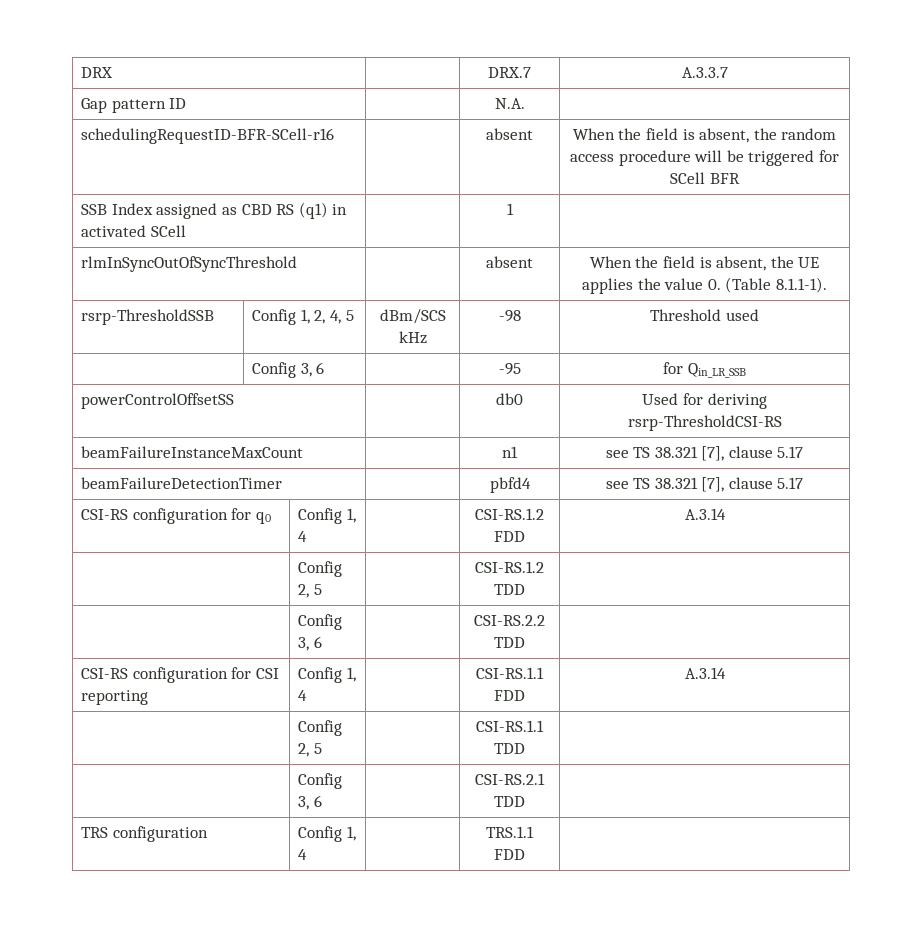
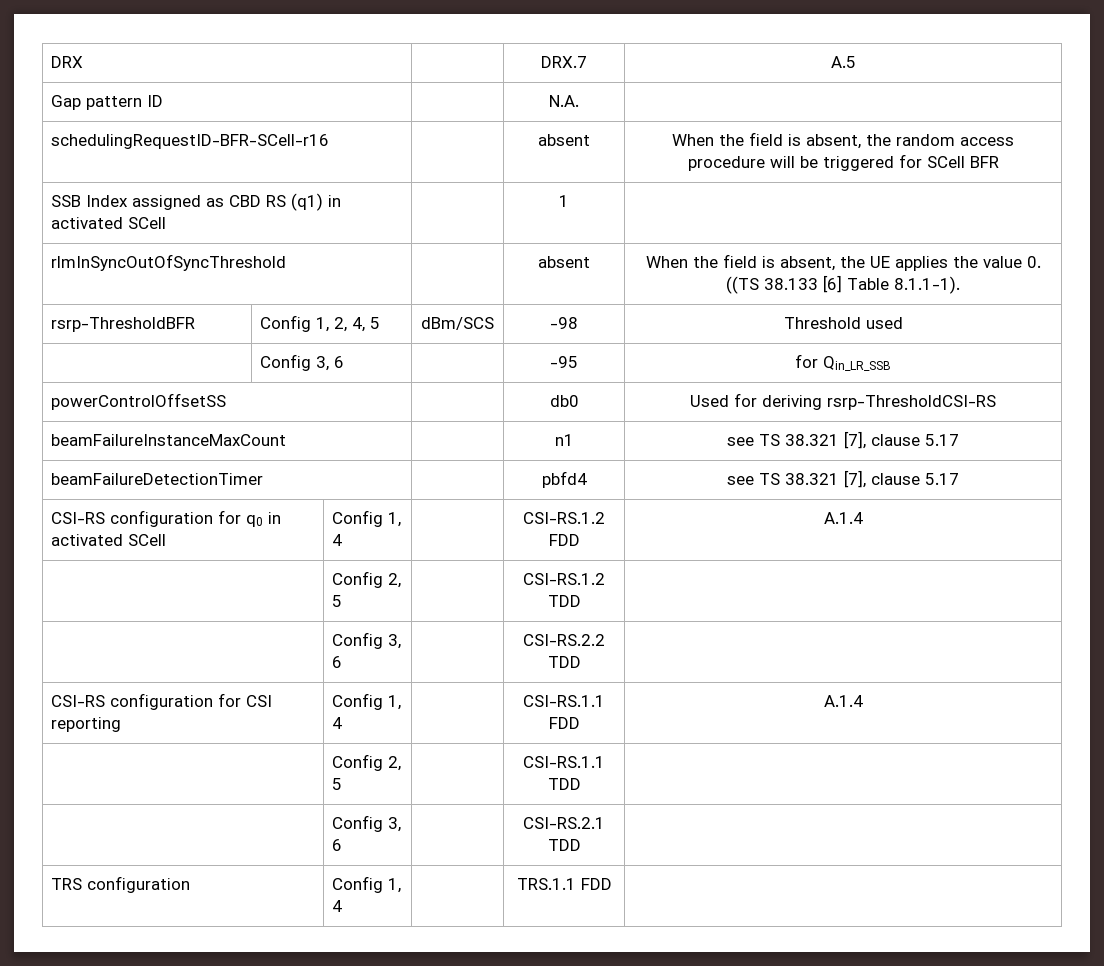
- DRX | | DRX.7 | A.3.3.7
+ DRX | | DRX.7 | A.5
- rlmInSyncOutOfSyncThreshold | | absent | When the field is absent, the UE applies the value 0. (Table 8.1.1-1).
+ rlmInSyncOutOfSyncThreshold | | absent | When the field is absent, the UE applies the value 0. ((TS 38.133 [6] Table 8.1.1-1).
- rsrp-ThresholdSSB | Config 1, 2, 4, 5 | dBm/SCS kHz | -98 | Threshold used
+ rsrp-ThresholdBFR | Config 1, 2, 4, 5 | dBm/SCS | -98 | Threshold used
- CSI-RS configuration for q0 | Config 1, 4 | | CSI-RS.1.2 FDD | A.3.14
+ CSI-RS configuration for q0 in activated SCell | Config 1, 4 | | CSI-RS.1.2 FDD | A.1.4
- CSI-RS configuration for CSI reporting | Config 1, 4 | | CSI-RS.1.1 FDD | A.3.14
+ CSI-RS configuration for CSI reporting | Config 1, 4 | | CSI-RS.1.1 FDD | A.1.4

